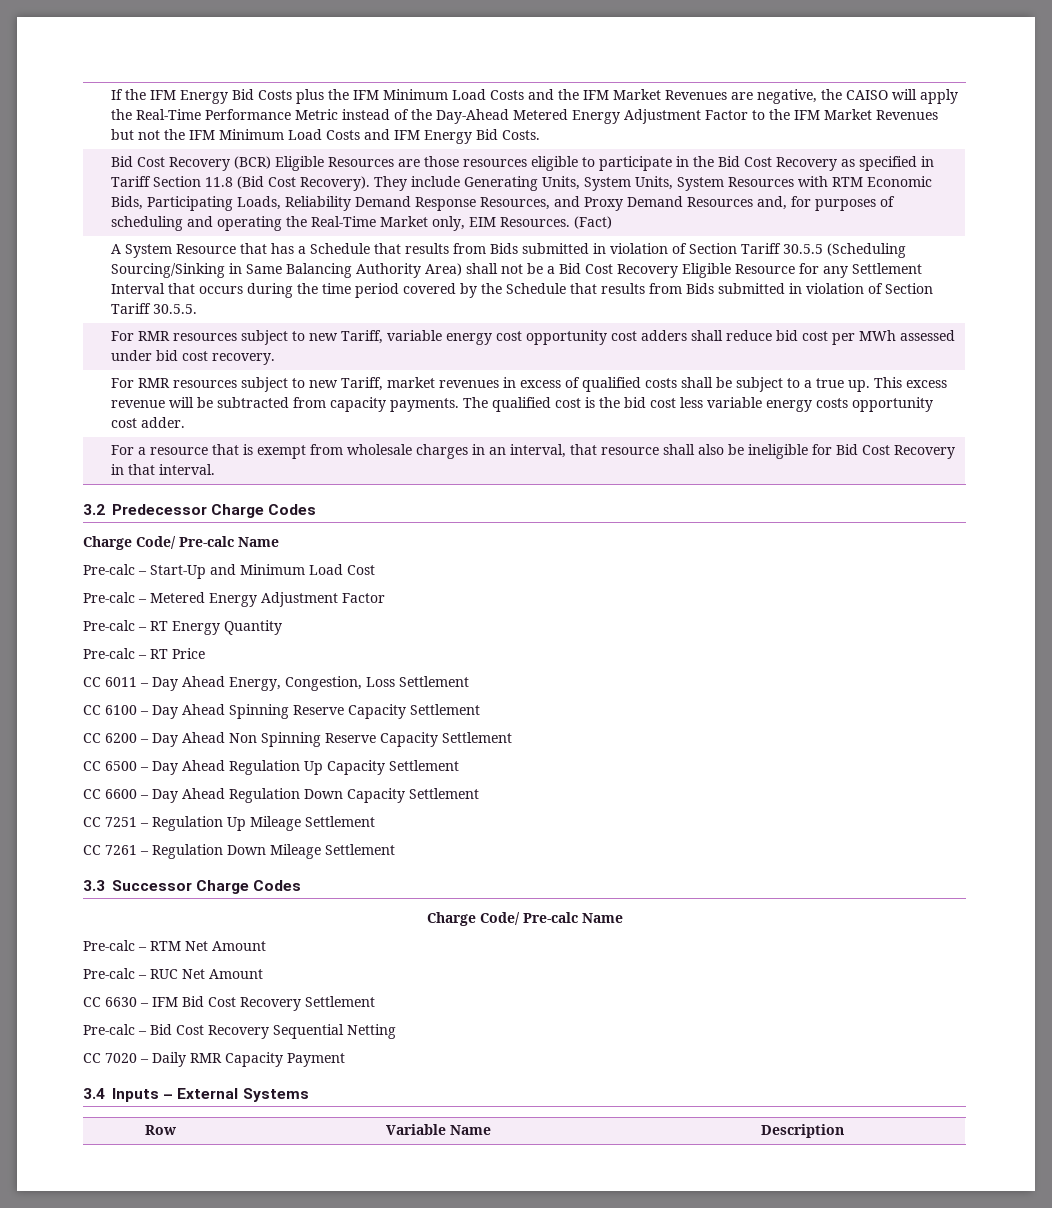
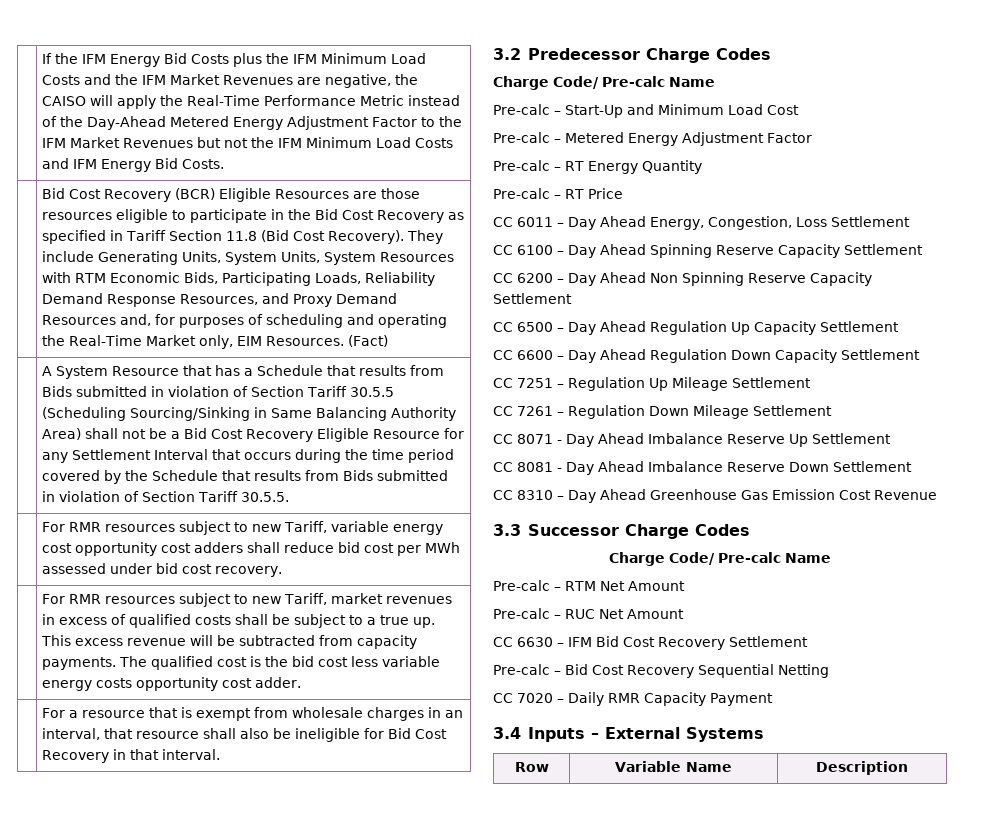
+ CC 8071 - Day Ahead Imbalance Reserve Up Settlement
+ CC 8081 - Day Ahead Imbalance Reserve Down Settlement
+ CC 8310 – Day Ahead Greenhouse Gas Emission Cost Revenue

